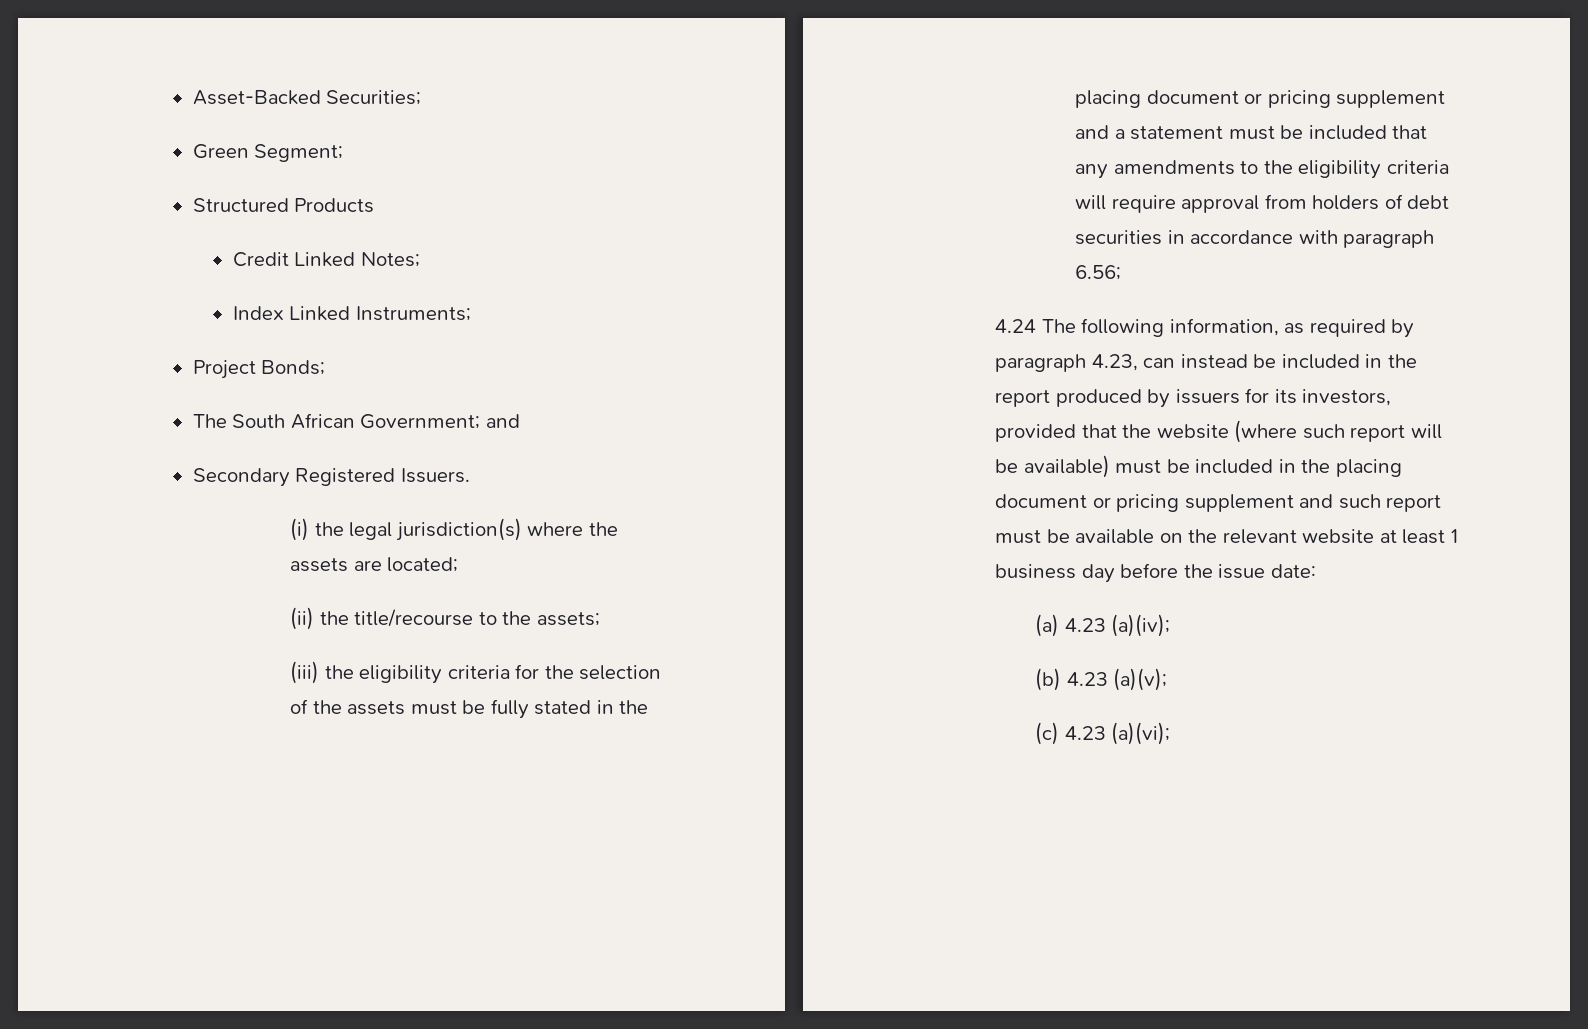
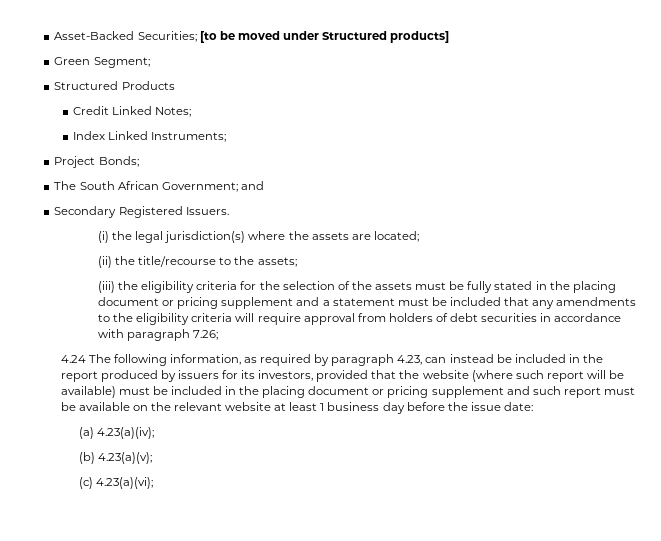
- Asset-Backed Securities;
+ Asset-Backed Securities; [to be moved under Structured products]
- (iii) the eligibility criteria for the selection of the assets must be fully stated in the placing document or pricing supplement and a statement must be included that any amendments to the eligibility criteria will require approval from holders of debt securities in accordance with paragraph 6.56;
+ (iii) the eligibility criteria for the selection of the assets must be fully stated in the placing document or pricing supplement and a statement must be included that any amendments to the eligibility criteria will require approval from holders of debt securities in accordance with paragraph 7.26;
- (a) 4.23 (a)(iv);
+ (a) 4.23(a)(iv);
- (b) 4.23 (a)(v);
+ (b) 4.23(a)(v);
- (c) 4.23 (a)(vi);
+ (c) 4.23(a)(vi);

